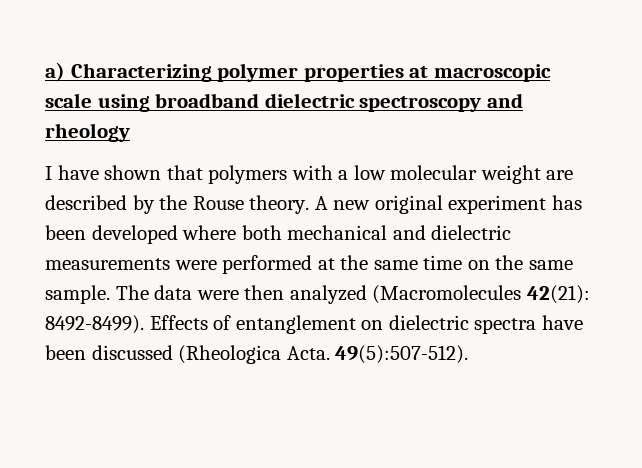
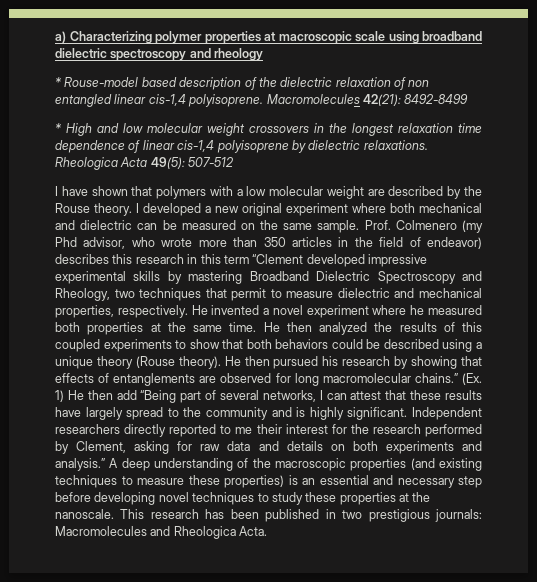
+ * Rouse-model based description of the dielectric relaxation of non entangled linear cis-1,4 polyisoprene. Macromolecules 42(21): 8492-8499
+ * High and low molecular weight crossovers in the longest relaxation time dependence of linear cis-1,4 polyisoprene by dielectric relaxations. Rheologica Acta 49(5): 507-512
- A new original experiment has been developed where both mechanical and dielectric measurements were performed at the same time on the same sample. The data were then analyzed (Macromolecules 42(21): 8492-8499). Effects of entanglement on dielectric spectra have been discussed (Rheologica Acta. 49(5):507-512).
+ I developed a new original experiment where both mechanical and dielectric can be measured on the same sample. Prof. Colmenero (my Phd advisor, who wrote more than 350 articles in the field of endeavor) describes this research in this term “Clement developed impressive experimental skills by mastering Broadband Dielectric Spectroscopy and Rheology, two techniques that permit to measure dielectric and mechanical properties, respectively. He invented a novel experiment where he measured both properties at the same time. He then analyzed the results of this coupled experiments to show that both behaviors could be described using a unique theory (Rouse theory). He then pursued his research by showing that effects of entanglements are observed for long macromolecular chains.” (Ex. 1) He then add “Being part of several networks, I can attest that these results have largely spread to the community and is highly significant. Independent researchers directly reported to me their interest for the research performed by Clement, asking for raw data and details on both experiments and analysis.” A deep understanding of the macroscopic properties (and existing techniques to measure these properties) is an essential and necessary step before developing novel techniques to study these properties at the nanoscale. This research has been published in two prestigious journals: Macromolecules and Rheologica Acta.

